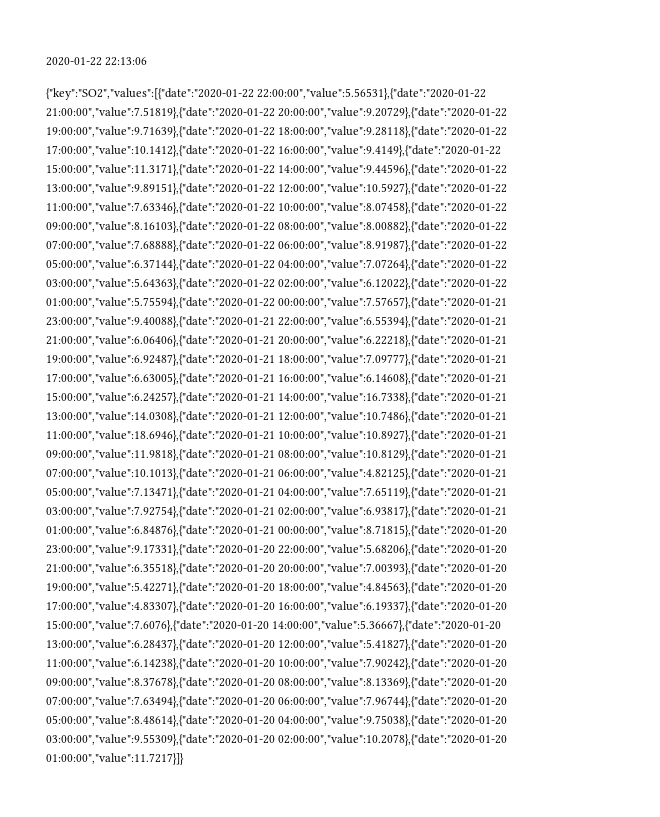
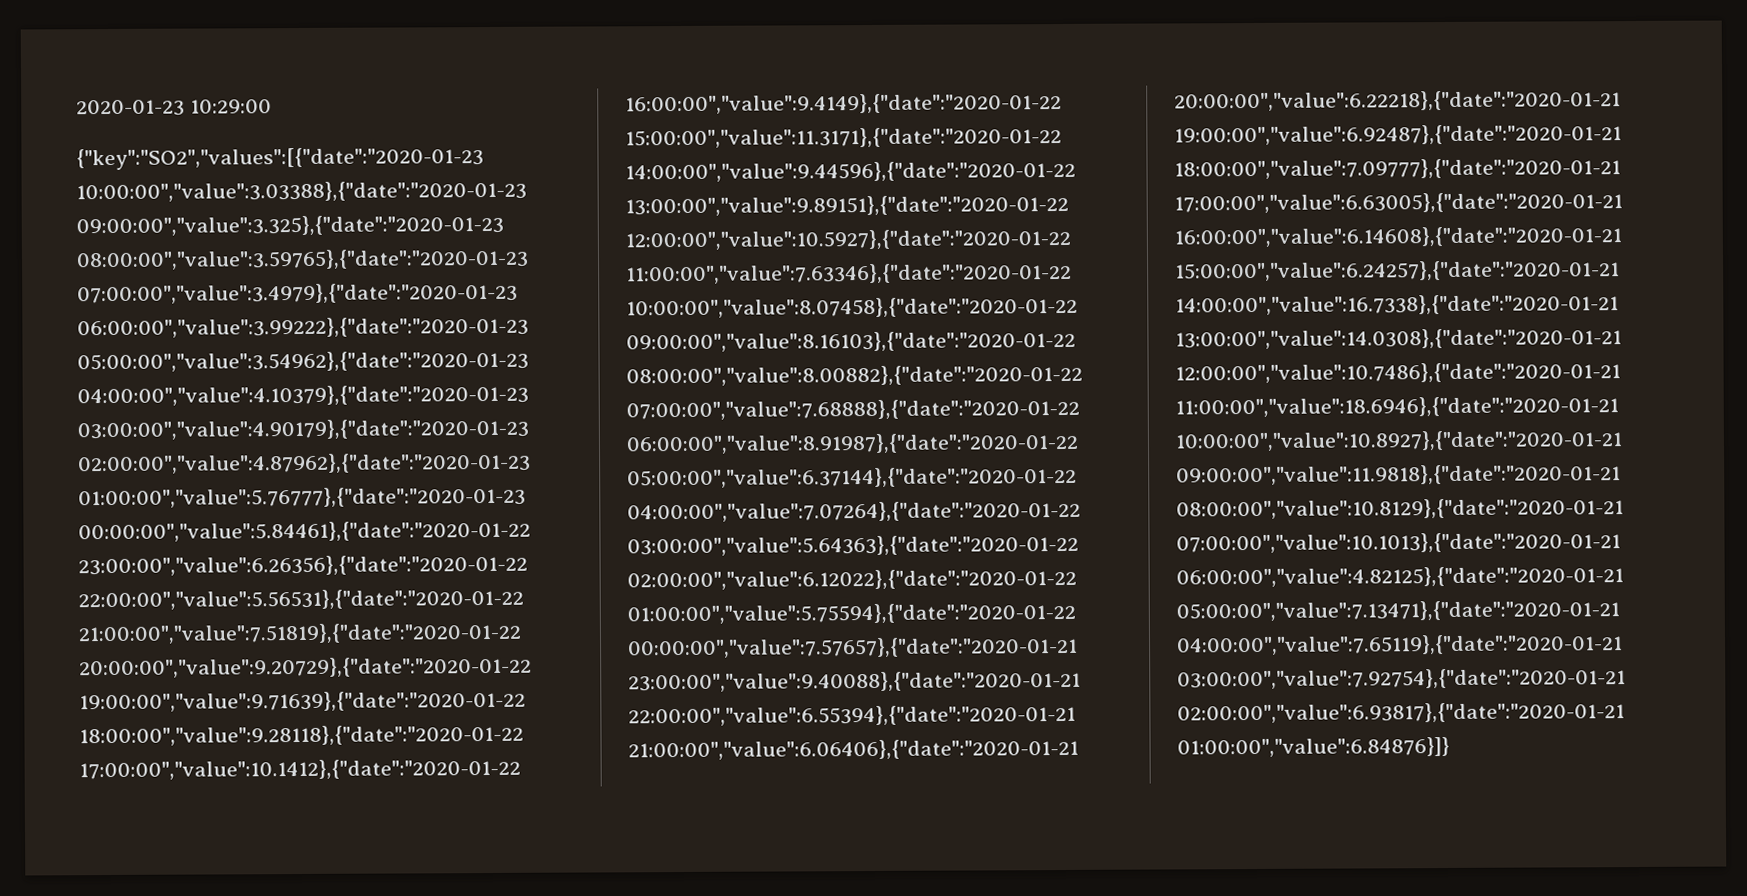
- 2020-01-22 22:13:06
- {"key":"SO2","values":[{"date":"2020-01-22 22:00:00","value":5.56531},{"date":"2020-01-22 21:00:00","value":7.51819},{"date":"2020-01-22 20:00:00","value":9.20729},{"date":"2020-01-22 19:00:00","value":9.71639},{"date":"2020-01-22 18:00:00","value":9.28118},{"date":"2020-01-22 17:00:00","value":10.1412},{"date":"2020-01-22 16:00:00","value":9.4149},{"date":"2020-01-22 15:00:00","value":11.3171},{"date":"2020-01-22 14:00:00","value":9.44596},{"date":"2020-01-22 13:00:00","value":9.89151},{"date":"2020-01-22 12:00:00","value":10.5927},{"date":"2020-01-22 11:00:00","value":7.63346},{"date":"2020-01-22 10:00:00","value":8.07458},{"date":"2020-01-22 09:00:00","value":8.16103},{"date":"2020-01-22 08:00:00","value":8.00882},{"date":"2020-01-22 07:00:00","value":7.68888},{"date":"2020-01-22 06:00:00","value":8.91987},{"date":"2020-01-22 05:00:00","value":6.37144},{"date":"2020-01-22 04:00:00","value":7.07264},{"date":"2020-01-22 03:00:00","value":5.64363},{"date":"2020-01-22 02:00:00","value":6.12022},{"date":"2020-01-22 01:00:00","value":5.75594},{"date":"2020-01-22 00:00:00","value":7.57657},{"date":"2020-01-21 23:00:00","value":9.40088},{"date":"2020-01-21 22:00:00","value":6.55394},{"date":"2020-01-21 21:00:00","value":6.06406},{"date":"2020-01-21 20:00:00","value":6.22218},{"date":"2020-01-21 19:00:00","value":6.92487},{"date":"2020-01-21 18:00:00","value":7.09777},{"date":"2020-01-21 17:00:00","value":6.63005},{"date":"2020-01-21 16:00:00","value":6.14608},{"date":"2020-01-21 15:00:00","value":6.24257},{"date":"2020-01-21 14:00:00","value":16.7338},{"date":"2020-01-21 13:00:00","value":14.0308},{"date":"2020-01-21 12:00:00","value":10.7486},{"date":"2020-01-21 11:00:00","value":18.6946},{"date":"2020-01-21 10:00:00","value":10.8927},{"date":"2020-01-21 09:00:00","value":11.9818},{"date":"2020-01-21 08:00:00","value":10.8129},{"date":"2020-01-21 07:00:00","value":10.1013},{"date":"2020-01-21 06:00:00","value":4.82125},{"date":"2020-01-21 05:00:00","value":7.13471},{"date":"2020-01-21 04:00:00","value":7.65119},{"date":"2020-01-21 03:00:00","value":7.92754},{"date":"2020-01-21 02:00:00","value":6.93817},{"date":"2020-01-21 01:00:00","value":6.84876},{"date":"2020-01-21 00:00:00","value":8.71815},{"date":"2020-01-20 23:00:00","value":9.17331},{"date":"2020-01-20 22:00:00","value":5.68206},{"date":"2020-01-20 21:00:00","value":6.35518},{"date":"2020-01-20 20:00:00","value":7.00393},{"date":"2020-01-20 19:00:00","value":5.42271},{"date":"2020-01-20 18:00:00","value":4.84563},{"date":"2020-01-20 17:00:00","value":4.83307},{"date":"2020-01-20 16:00:00","value":6.19337},{"date":"2020-01-20 15:00:00","value":7.6076},{"date":"2020-01-20 14:00:00","value":5.36667},{"date":"2020-01-20 13:00:00","value":6.28437},{"date":"2020-01-20 12:00:00","value":5.41827},{"date":"2020-01-20 11:00:00","value":6.14238},{"date":"2020-01-20 10:00:00","value":7.90242},{"date":"2020-01-20 09:00:00","value":8.37678},{"date":"2020-01-20 08:00:00","value":8.13369},{"date":"2020-01-20 07:00:00","value":7.63494},{"date":"2020-01-20 06:00:00","value":7.96744},{"date":"2020-01-20 05:00:00","value":8.48614},{"date":"2020-01-20 04:00:00","value":9.75038},{"date":"2020-01-20 03:00:00","value":9.55309},{"date":"2020-01-20 02:00:00","value":10.2078},{"date":"2020-01-20 01:00:00","value":11.7217}]}
+ 2020-01-23 10:29:00
+ {"key":"SO2","values":[{"date":"2020-01-23 10:00:00","value":3.03388},{"date":"2020-01-23 09:00:00","value":3.325},{"date":"2020-01-23 08:00:00","value":3.59765},{"date":"2020-01-23 07:00:00","value":3.4979},{"date":"2020-01-23 06:00:00","value":3.99222},{"date":"2020-01-23 05:00:00","value":3.54962},{"date":"2020-01-23 04:00:00","value":4.10379},{"date":"2020-01-23 03:00:00","value":4.90179},{"date":"2020-01-23 02:00:00","value":4.87962},{"date":"2020-01-23 01:00:00","value":5.76777},{"date":"2020-01-23 00:00:00","value":5.84461},{"date":"2020-01-22 23:00:00","value":6.26356},{"date":"2020-01-22 22:00:00","value":5.56531},{"date":"2020-01-22 21:00:00","value":7.51819},{"date":"2020-01-22 20:00:00","value":9.20729},{"date":"2020-01-22 19:00:00","value":9.71639},{"date":"2020-01-22 18:00:00","value":9.28118},{"date":"2020-01-22 17:00:00","value":10.1412},{"date":"2020-01-22 16:00:00","value":9.4149},{"date":"2020-01-22 15:00:00","value":11.3171},{"date":"2020-01-22 14:00:00","value":9.44596},{"date":"2020-01-22 13:00:00","value":9.89151},{"date":"2020-01-22 12:00:00","value":10.5927},{"date":"2020-01-22 11:00:00","value":7.63346},{"date":"2020-01-22 10:00:00","value":8.07458},{"date":"2020-01-22 09:00:00","value":8.16103},{"date":"2020-01-22 08:00:00","value":8.00882},{"date":"2020-01-22 07:00:00","value":7.68888},{"date":"2020-01-22 06:00:00","value":8.91987},{"date":"2020-01-22 05:00:00","value":6.37144},{"date":"2020-01-22 04:00:00","value":7.07264},{"date":"2020-01-22 03:00:00","value":5.64363},{"date":"2020-01-22 02:00:00","value":6.12022},{"date":"2020-01-22 01:00:00","value":5.75594},{"date":"2020-01-22 00:00:00","value":7.57657},{"date":"2020-01-21 23:00:00","value":9.40088},{"date":"2020-01-21 22:00:00","value":6.55394},{"date":"2020-01-21 21:00:00","value":6.06406},{"date":"2020-01-21 20:00:00","value":6.22218},{"date":"2020-01-21 19:00:00","value":6.92487},{"date":"2020-01-21 18:00:00","value":7.09777},{"date":"2020-01-21 17:00:00","value":6.63005},{"date":"2020-01-21 16:00:00","value":6.14608},{"date":"2020-01-21 15:00:00","value":6.24257},{"date":"2020-01-21 14:00:00","value":16.7338},{"date":"2020-01-21 13:00:00","value":14.0308},{"date":"2020-01-21 12:00:00","value":10.7486},{"date":"2020-01-21 11:00:00","value":18.6946},{"date":"2020-01-21 10:00:00","value":10.8927},{"date":"2020-01-21 09:00:00","value":11.9818},{"date":"2020-01-21 08:00:00","value":10.8129},{"date":"2020-01-21 07:00:00","value":10.1013},{"date":"2020-01-21 06:00:00","value":4.82125},{"date":"2020-01-21 05:00:00","value":7.13471},{"date":"2020-01-21 04:00:00","value":7.65119},{"date":"2020-01-21 03:00:00","value":7.92754},{"date":"2020-01-21 02:00:00","value":6.93817},{"date":"2020-01-21 01:00:00","value":6.84876}]}

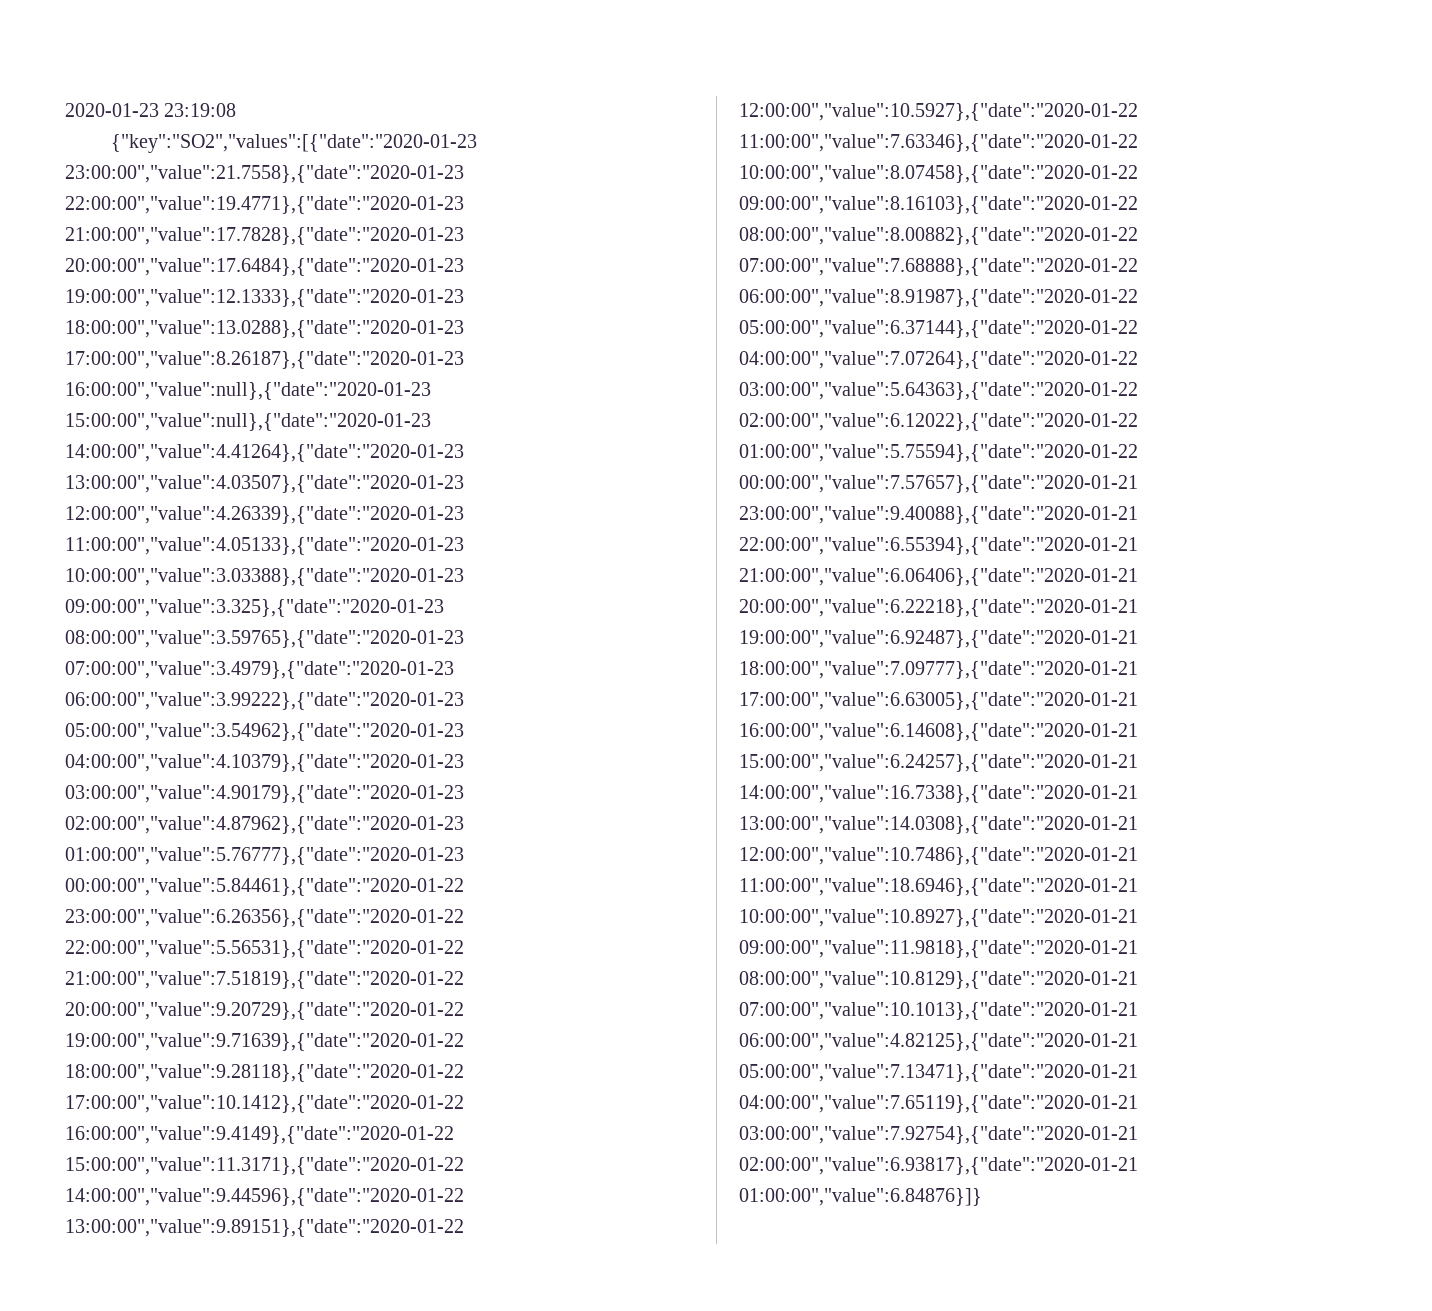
- 2020-01-23 10:29:00
+ 2020-01-23 23:19:08
- {"key":"SO2","values":[{"date":"2020-01-23 10:00:00","value":3.03388},{"date":"2020-01-23 09:00:00","value":3.325},{"date":"2020-01-23 08:00:00","value":3.59765},{"date":"2020-01-23 07:00:00","value":3.4979},{"date":"2020-01-23 06:00:00","value":3.99222},{"date":"2020-01-23 05:00:00","value":3.54962},{"date":"2020-01-23 04:00:00","value":4.10379},{"date":"2020-01-23 03:00:00","value":4.90179},{"date":"2020-01-23 02:00:00","value":4.87962},{"date":"2020-01-23 01:00:00","value":5.76777},{"date":"2020-01-23 00:00:00","value":5.84461},{"date":"2020-01-22 23:00:00","value":6.26356},{"date":"2020-01-22 22:00:00","value":5.56531},{"date":"2020-01-22 21:00:00","value":7.51819},{"date":"2020-01-22 20:00:00","value":9.20729},{"date":"2020-01-22 19:00:00","value":9.71639},{"date":"2020-01-22 18:00:00","value":9.28118},{"date":"2020-01-22 17:00:00","value":10.1412},{"date":"2020-01-22 16:00:00","value":9.4149},{"date":"2020-01-22 15:00:00","value":11.3171},{"date":"2020-01-22 14:00:00","value":9.44596},{"date":"2020-01-22 13:00:00","value":9.89151},{"date":"2020-01-22 12:00:00","value":10.5927},{"date":"2020-01-22 11:00:00","value":7.63346},{"date":"2020-01-22 10:00:00","value":8.07458},{"date":"2020-01-22 09:00:00","value":8.16103},{"date":"2020-01-22 08:00:00","value":8.00882},{"date":"2020-01-22 07:00:00","value":7.68888},{"date":"2020-01-22 06:00:00","value":8.91987},{"date":"2020-01-22 05:00:00","value":6.37144},{"date":"2020-01-22 04:00:00","value":7.07264},{"date":"2020-01-22 03:00:00","value":5.64363},{"date":"2020-01-22 02:00:00","value":6.12022},{"date":"2020-01-22 01:00:00","value":5.75594},{"date":"2020-01-22 00:00:00","value":7.57657},{"date":"2020-01-21 23:00:00","value":9.40088},{"date":"2020-01-21 22:00:00","value":6.55394},{"date":"2020-01-21 21:00:00","value":6.06406},{"date":"2020-01-21 20:00:00","value":6.22218},{"date":"2020-01-21 19:00:00","value":6.92487},{"date":"2020-01-21 18:00:00","value":7.09777},{"date":"2020-01-21 17:00:00","value":6.63005},{"date":"2020-01-21 16:00:00","value":6.14608},{"date":"2020-01-21 15:00:00","value":6.24257},{"date":"2020-01-21 14:00:00","value":16.7338},{"date":"2020-01-21 13:00:00","value":14.0308},{"date":"2020-01-21 12:00:00","value":10.7486},{"date":"2020-01-21 11:00:00","value":18.6946},{"date":"2020-01-21 10:00:00","value":10.8927},{"date":"2020-01-21 09:00:00","value":11.9818},{"date":"2020-01-21 08:00:00","value":10.8129},{"date":"2020-01-21 07:00:00","value":10.1013},{"date":"2020-01-21 06:00:00","value":4.82125},{"date":"2020-01-21 05:00:00","value":7.13471},{"date":"2020-01-21 04:00:00","value":7.65119},{"date":"2020-01-21 03:00:00","value":7.92754},{"date":"2020-01-21 02:00:00","value":6.93817},{"date":"2020-01-21 01:00:00","value":6.84876}]}
+ {"key":"SO2","values":[{"date":"2020-01-23 23:00:00","value":21.7558},{"date":"2020-01-23 22:00:00","value":19.4771},{"date":"2020-01-23 21:00:00","value":17.7828},{"date":"2020-01-23 20:00:00","value":17.6484},{"date":"2020-01-23 19:00:00","value":12.1333},{"date":"2020-01-23 18:00:00","value":13.0288},{"date":"2020-01-23 17:00:00","value":8.26187},{"date":"2020-01-23 16:00:00","value":null},{"date":"2020-01-23 15:00:00","value":null},{"date":"2020-01-23 14:00:00","value":4.41264},{"date":"2020-01-23 13:00:00","value":4.03507},{"date":"2020-01-23 12:00:00","value":4.26339},{"date":"2020-01-23 11:00:00","value":4.05133},{"date":"2020-01-23 10:00:00","value":3.03388},{"date":"2020-01-23 09:00:00","value":3.325},{"date":"2020-01-23 08:00:00","value":3.59765},{"date":"2020-01-23 07:00:00","value":3.4979},{"date":"2020-01-23 06:00:00","value":3.99222},{"date":"2020-01-23 05:00:00","value":3.54962},{"date":"2020-01-23 04:00:00","value":4.10379},{"date":"2020-01-23 03:00:00","value":4.90179},{"date":"2020-01-23 02:00:00","value":4.87962},{"date":"2020-01-23 01:00:00","value":5.76777},{"date":"2020-01-23 00:00:00","value":5.84461},{"date":"2020-01-22 23:00:00","value":6.26356},{"date":"2020-01-22 22:00:00","value":5.56531},{"date":"2020-01-22 21:00:00","value":7.51819},{"date":"2020-01-22 20:00:00","value":9.20729},{"date":"2020-01-22 19:00:00","value":9.71639},{"date":"2020-01-22 18:00:00","value":9.28118},{"date":"2020-01-22 17:00:00","value":10.1412},{"date":"2020-01-22 16:00:00","value":9.4149},{"date":"2020-01-22 15:00:00","value":11.3171},{"date":"2020-01-22 14:00:00","value":9.44596},{"date":"2020-01-22 13:00:00","value":9.89151},{"date":"2020-01-22 12:00:00","value":10.5927},{"date":"2020-01-22 11:00:00","value":7.63346},{"date":"2020-01-22 10:00:00","value":8.07458},{"date":"2020-01-22 09:00:00","value":8.16103},{"date":"2020-01-22 08:00:00","value":8.00882},{"date":"2020-01-22 07:00:00","value":7.68888},{"date":"2020-01-22 06:00:00","value":8.91987},{"date":"2020-01-22 05:00:00","value":6.37144},{"date":"2020-01-22 04:00:00","value":7.07264},{"date":"2020-01-22 03:00:00","value":5.64363},{"date":"2020-01-22 02:00:00","value":6.12022},{"date":"2020-01-22 01:00:00","value":5.75594},{"date":"2020-01-22 00:00:00","value":7.57657},{"date":"2020-01-21 23:00:00","value":9.40088},{"date":"2020-01-21 22:00:00","value":6.55394},{"date":"2020-01-21 21:00:00","value":6.06406},{"date":"2020-01-21 20:00:00","value":6.22218},{"date":"2020-01-21 19:00:00","value":6.92487},{"date":"2020-01-21 18:00:00","value":7.09777},{"date":"2020-01-21 17:00:00","value":6.63005},{"date":"2020-01-21 16:00:00","value":6.14608},{"date":"2020-01-21 15:00:00","value":6.24257},{"date":"2020-01-21 14:00:00","value":16.7338},{"date":"2020-01-21 13:00:00","value":14.0308},{"date":"2020-01-21 12:00:00","value":10.7486},{"date":"2020-01-21 11:00:00","value":18.6946},{"date":"2020-01-21 10:00:00","value":10.8927},{"date":"2020-01-21 09:00:00","value":11.9818},{"date":"2020-01-21 08:00:00","value":10.8129},{"date":"2020-01-21 07:00:00","value":10.1013},{"date":"2020-01-21 06:00:00","value":4.82125},{"date":"2020-01-21 05:00:00","value":7.13471},{"date":"2020-01-21 04:00:00","value":7.65119},{"date":"2020-01-21 03:00:00","value":7.92754},{"date":"2020-01-21 02:00:00","value":6.93817},{"date":"2020-01-21 01:00:00","value":6.84876}]}

